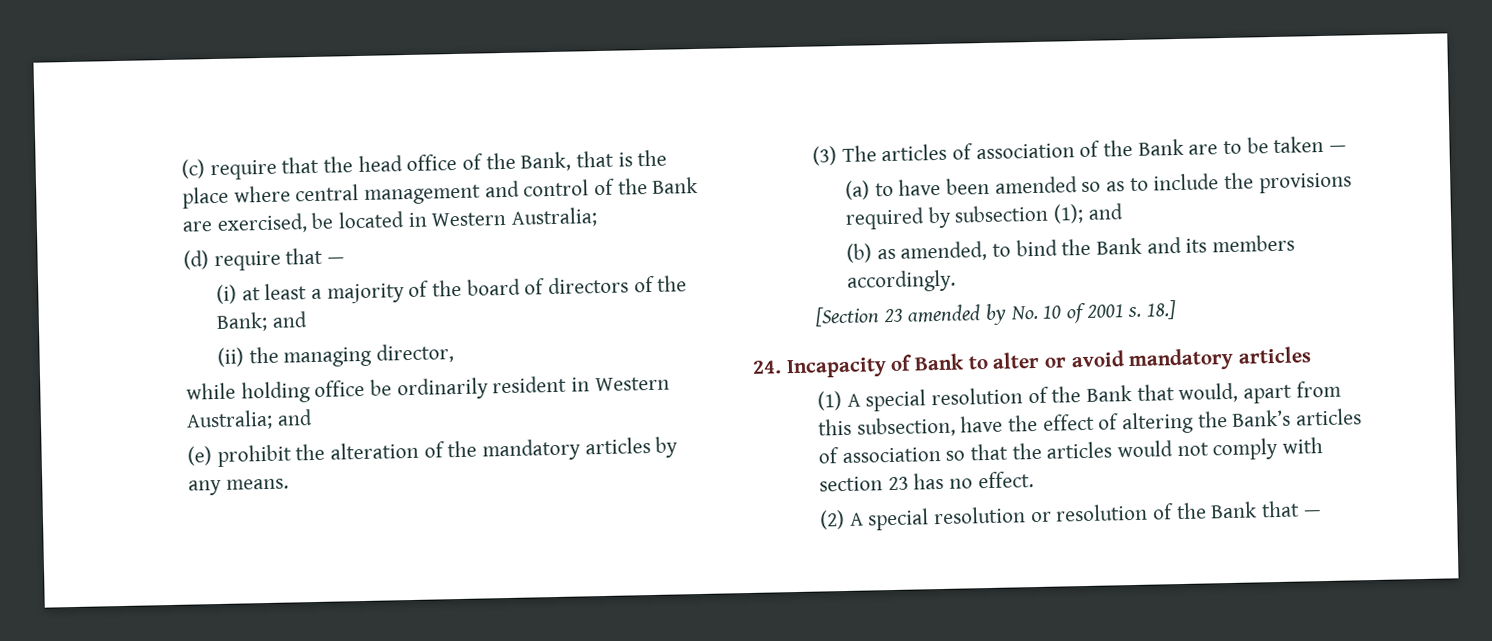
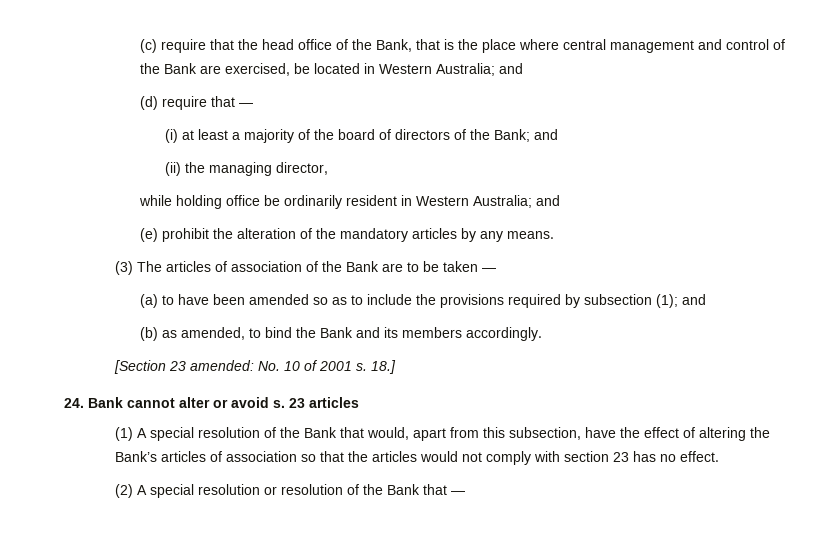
- (c) require that the head office of the Bank, that is the place where central management and control of the Bank are exercised, be located in Western Australia;
+ (c) require that the head office of the Bank, that is the place where central management and control of the Bank are exercised, be located in Western Australia; and
- [Section 23 amended by No. 10 of 2001 s.
+ [Section 23 amended: No. 10 of 2001 s.
- 24. Incapacity of Bank to alter or avoid mandatory articles
+ 24. Bank cannot alter or avoid s. 23 articles

